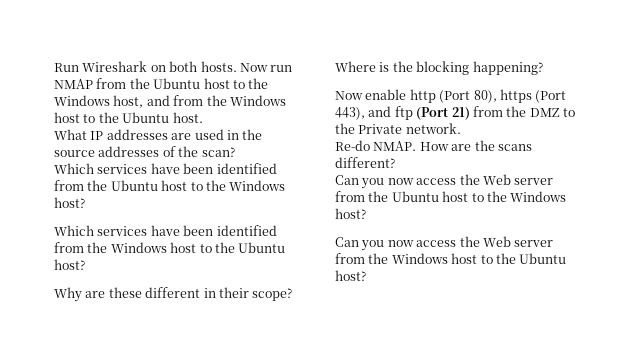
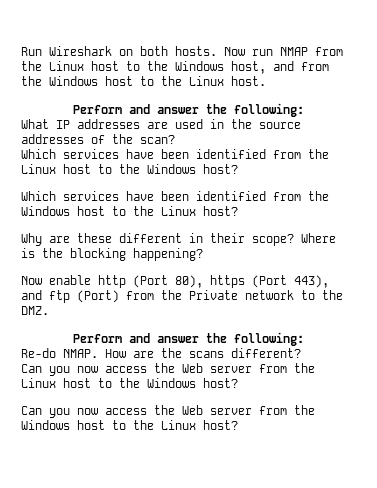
- Now run NMAP from the Ubuntu host to the Windows host, and from the Windows host to the Ubuntu host.
+ Now run NMAP from the Linux host to the Windows host, and from the Windows host to the Linux host.
+ Perform and answer the following:
- Which services have been identified from the Ubuntu host to the Windows host?
+ Which services have been identified from the Linux host to the Windows host?
- Which services have been identified from the Windows host to the Ubuntu host?
+ Which services have been identified from the Windows host to the Linux host?
- Now enable http (Port 80), https (Port 443), and ftp (Port 21) from the DMZ to the Private network.
+ Now enable http (Port 80), https (Port 443), and ftp (Port) from the Private network to the DMZ.
+ Perform and answer the following:
- Can you now access the Web server from the Ubuntu host to the Windows host?
+ Can you now access the Web server from the Linux host to the Windows host?
- Can you now access the Web server from the Windows host to the Ubuntu host?
+ Can you now access the Web server from the Windows host to the Linux host?

